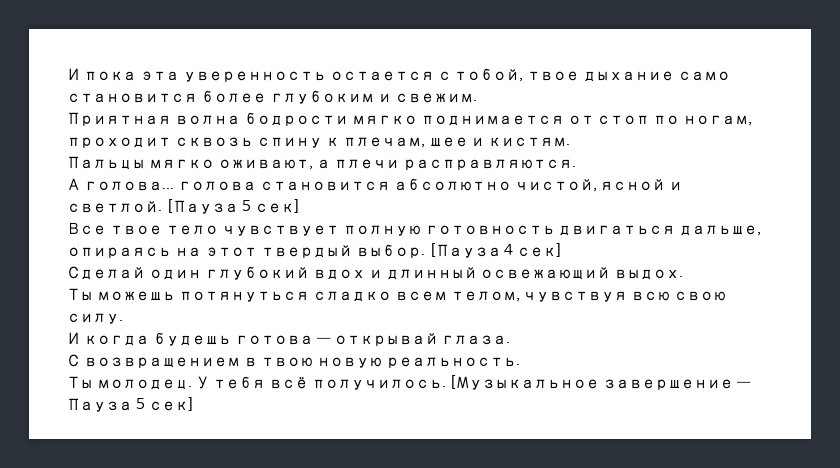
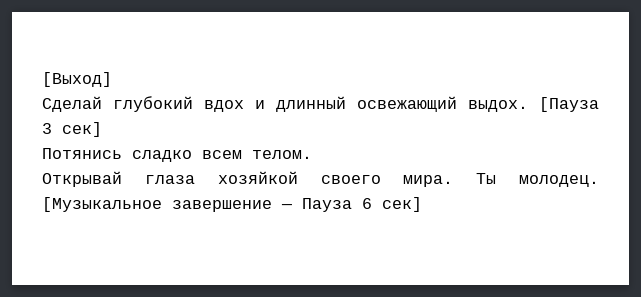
- И пока эта уверенность остается с тобой, твое дыхание само становится более глубоким и свежим.
- Приятная волна бодрости мягко поднимается от стоп по ногам, проходит сквозь спину к плечам, шее и кистям.
- Пальцы мягко оживают, а плечи расправляются.
- А голова... голова становится абсолютно чистой, ясной и светлой. [Пауза 5 сек]
- Все твое тело чувствует полную готовность двигаться дальше, опираясь на этот твердый выбор. [Пауза 4 сек]
+ [Выход]
- Сделай один глубокий вдох и длинный освежающий выдох.
- Ты можешь потянуться сладко всем телом, чувствуя всю свою силу.
- И когда будешь готова — открывай глаза.
- С возвращением в твою новую реальность.
- Ты молодец. У тебя всё получилось.
+ Сделай глубокий вдох и длинный освежающий выдох. [Пауза 3 сек]
+ Потянись сладко всем телом.
+ Открывай глаза хозяйкой своего мира. Ты молодец.
- [Музыкальное завершение — Пауза 5 сек]
+ [Музыкальное завершение — Пауза 6 сек]

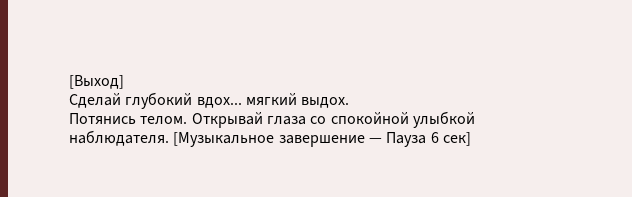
- Сделай глубокий вдох и длинный освежающий выдох. [Пауза 3 сек]
+ Сделай глубокий вдох... мягкий выдох.
- Потянись сладко всем телом.
- Открывай глаза хозяйкой своего мира. Ты молодец.
+ Потянись телом. Открывай глаза со спокойной улыбкой наблюдателя.

